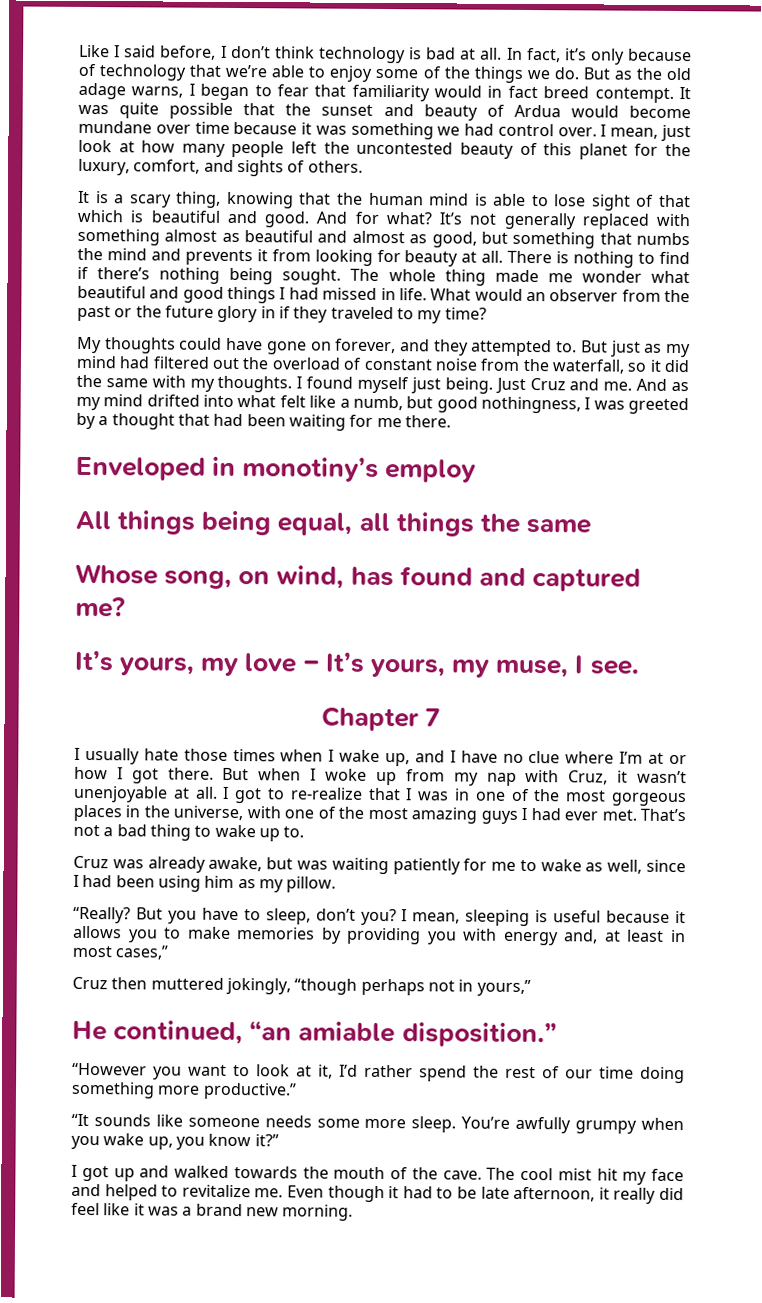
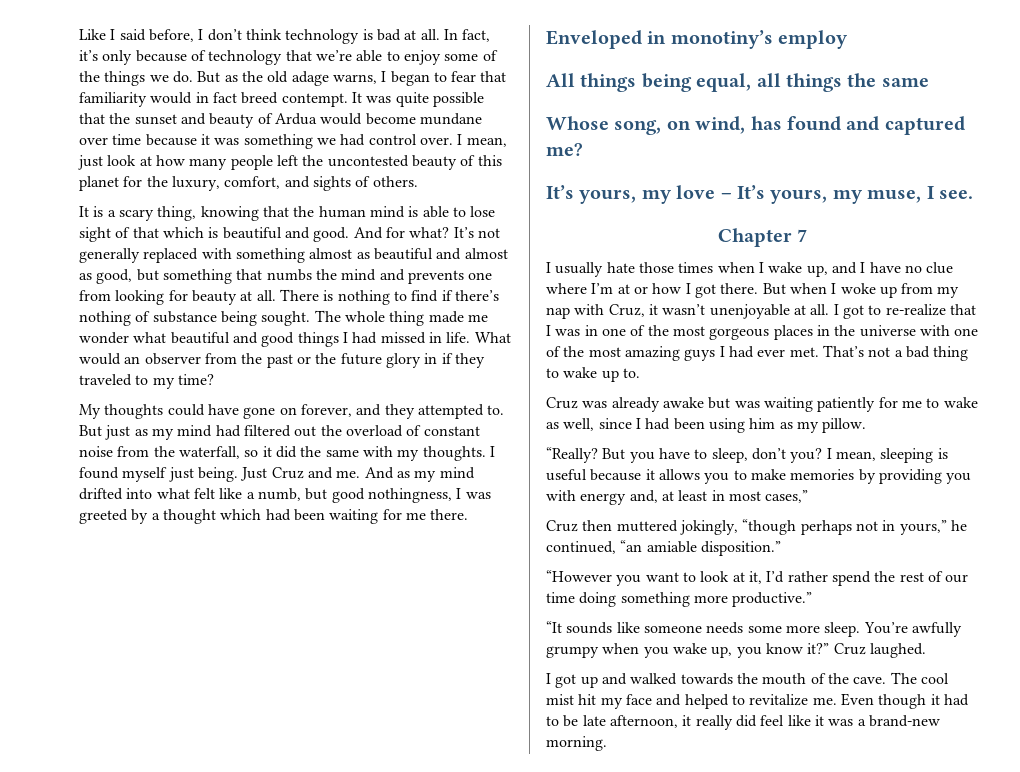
- It’s not generally replaced with something almost as beautiful and almost as good, but something that numbs the mind and prevents it from looking for beauty at all.
+ It’s not generally replaced with something almost as beautiful and almost as good, but something that numbs the mind and prevents one from looking for beauty at all.
- There is nothing to find if there’s nothing being sought.
+ There is nothing to find if there’s nothing of substance being sought.
- And as my mind drifted into what felt like a numb, but good nothingness, I was greeted by a thought that had been waiting for me there.
+ And as my mind drifted into what felt like a numb, but good nothingness, I was greeted by a thought which had been waiting for me there.
- I got to re-realize that I was in one of the most gorgeous places in the universe, with one of the most amazing guys I had ever met.
+ I got to re-realize that I was in one of the most gorgeous places in the universe with one of the most amazing guys I had ever met.
- Cruz was already awake, but was waiting patiently for me to wake as well, since I had been using him as my pillow.
+ Cruz was already awake but was waiting patiently for me to wake as well, since I had been using him as my pillow.
- Cruz then muttered jokingly, “though perhaps not in yours,”
- He continued, “an amiable disposition.”
+ Cruz then muttered jokingly, “though perhaps not in yours,” he continued, “an amiable disposition.”
+ Cruz laughed.
- Even though it had to be late afternoon, it really did feel like it was a brand new morning.
+ Even though it had to be late afternoon, it really did feel like it was a brand-new morning.

